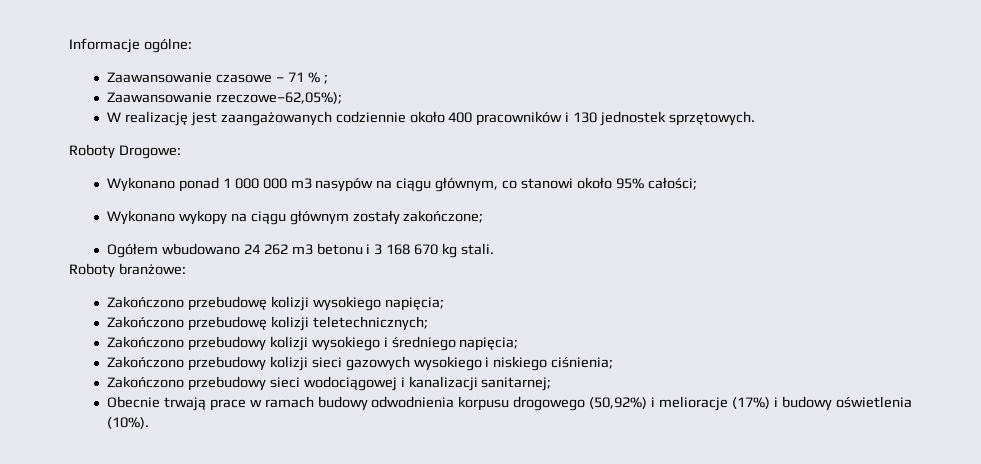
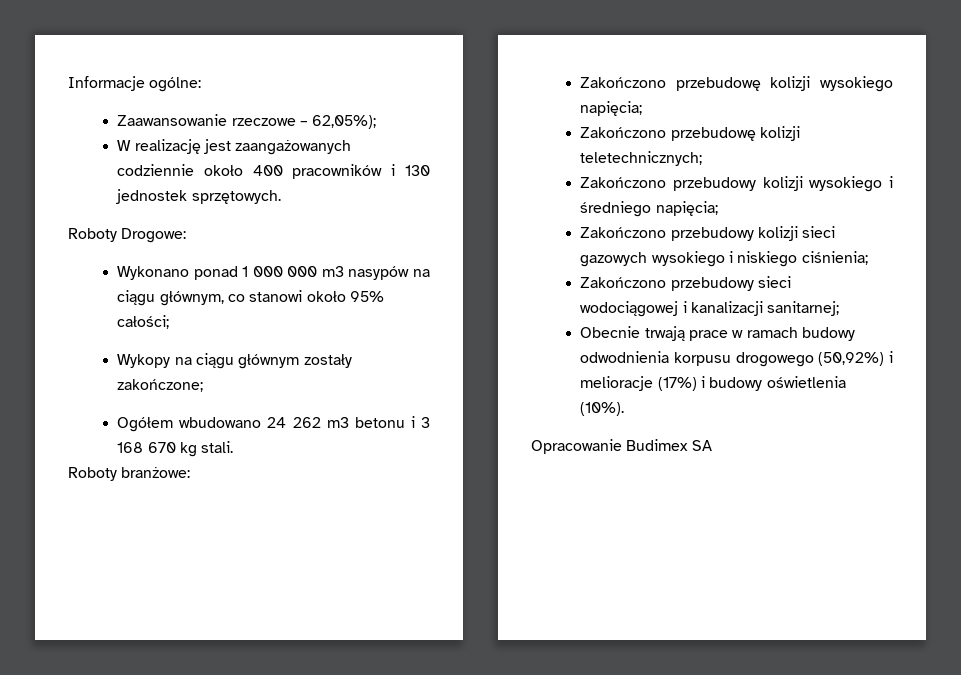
- Zaawansowanie czasowe – 71 % ;
- Zaawansowanie rzeczowe–62,05%);
+ Zaawansowanie rzeczowe – 62,05%);
- Wykonano wykopy na ciągu głównym zostały zakończone;
+ Wykopy na ciągu głównym zostały zakończone;
+ Opracowanie Budimex SA

